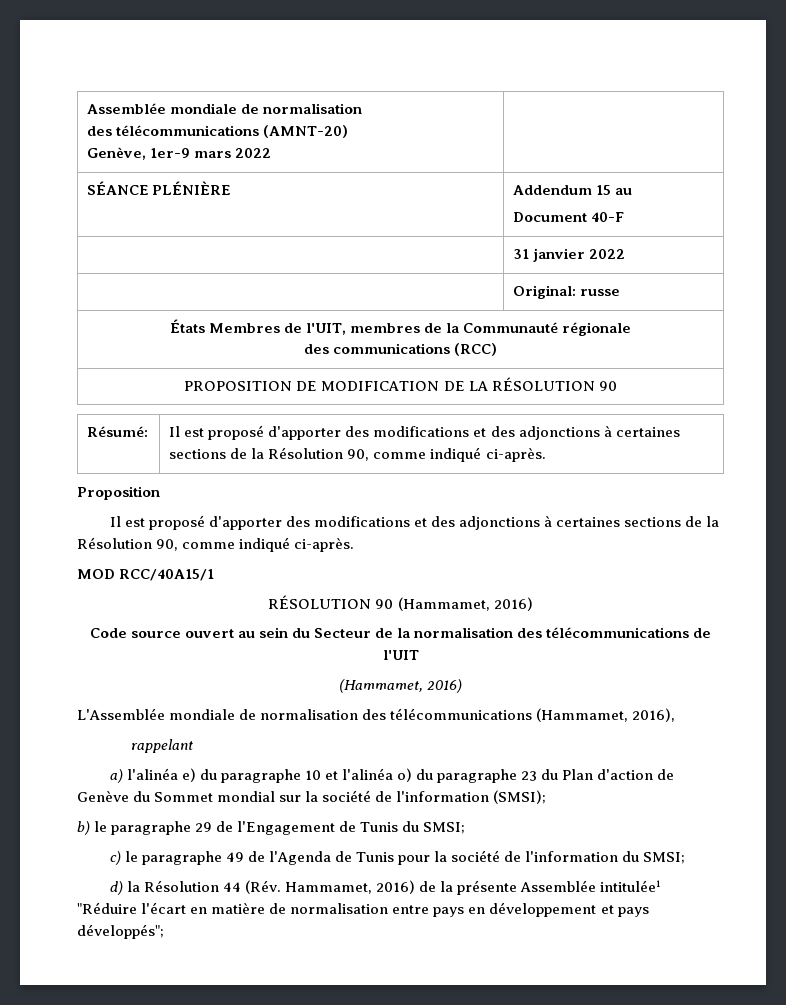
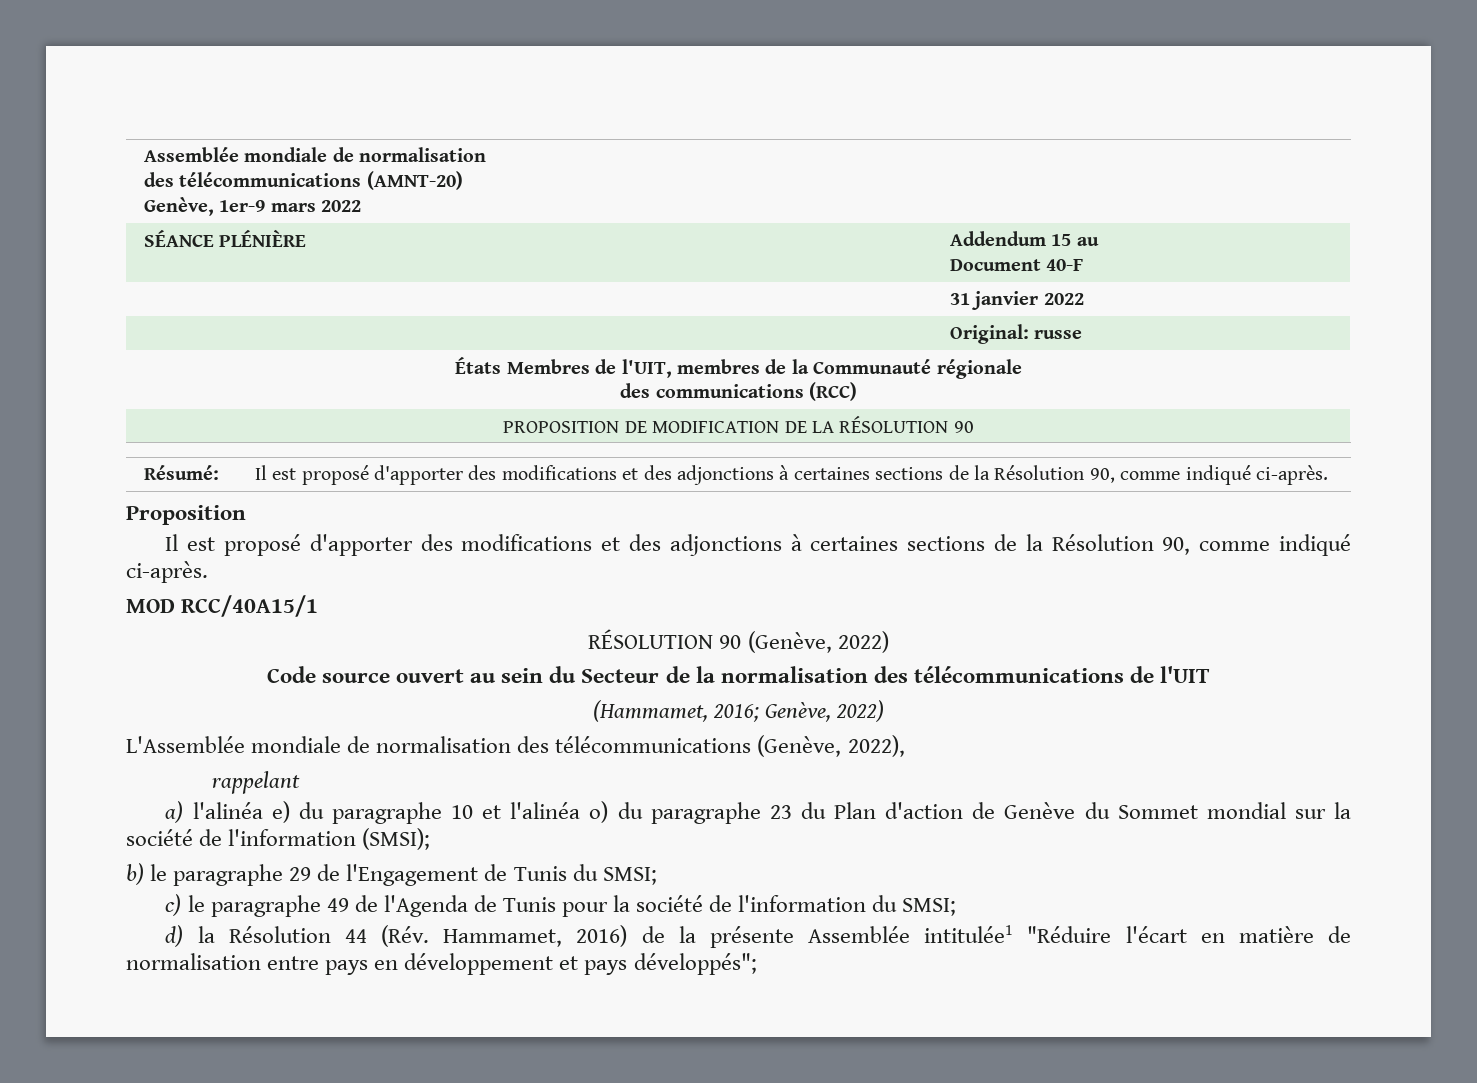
- RÉSOLUTION 90 (Hammamet, 2016)
+ RÉSOLUTION 90 (Genève, 2022)
  Code source ouvert au sein du Secteur de la normalisation des télécommunications de l'UIT
- (Hammamet, 2016)
+ (Hammamet, 2016; Genève, 2022)
- L'Assemblée mondiale de normalisation des télécommunications (Hammamet, 2016),
+ L'Assemblée mondiale de normalisation des télécommunications (Genève, 2022),

